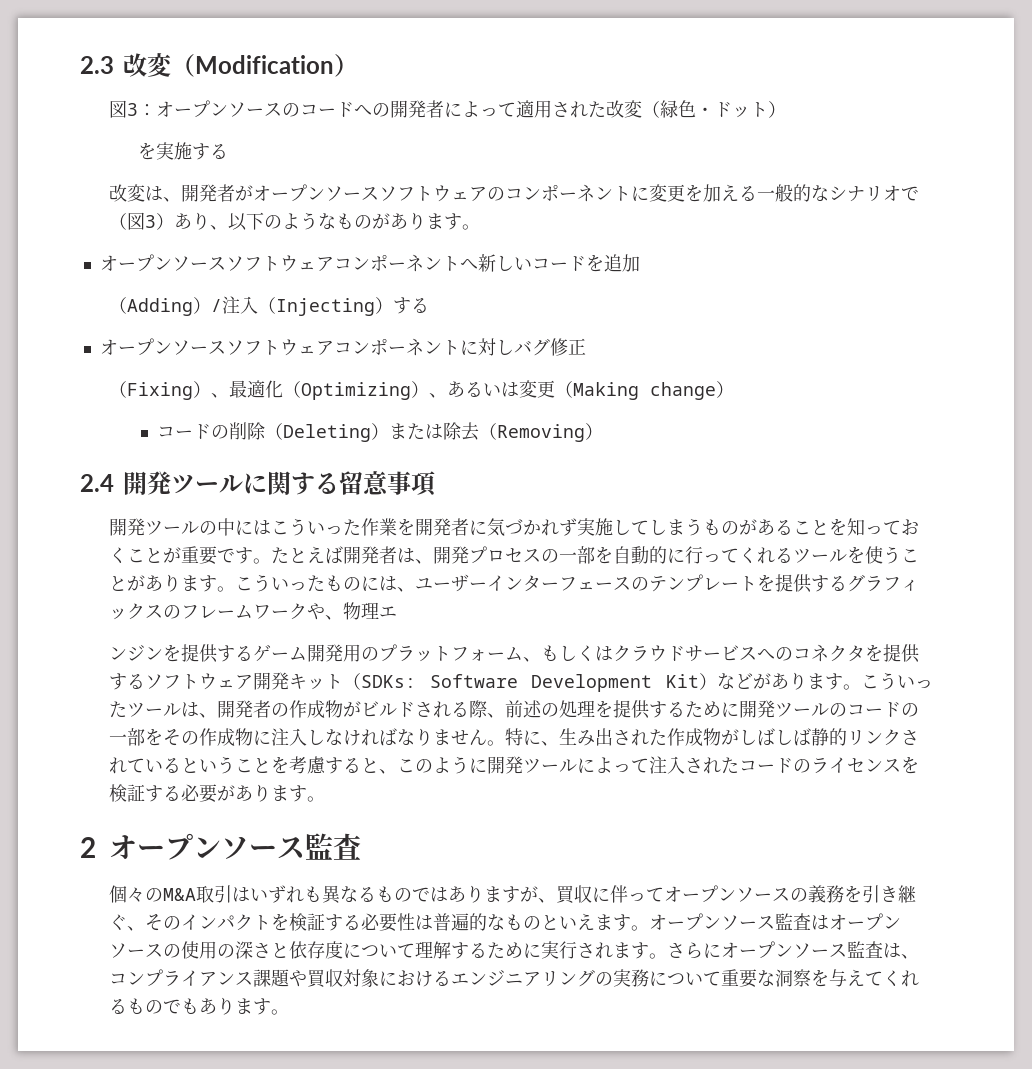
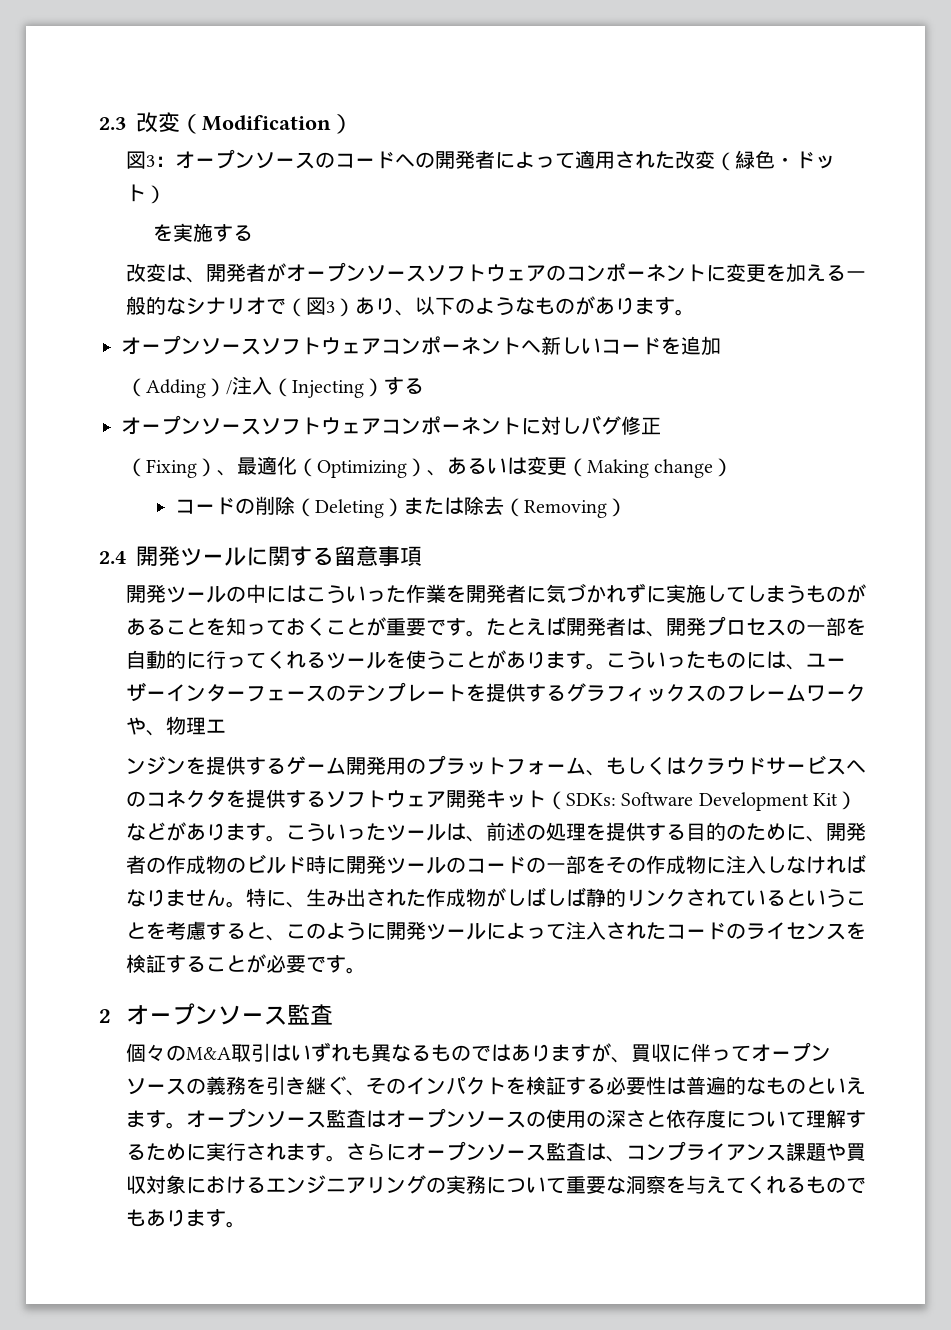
- 開発ツールの中にはこういった作業を開発者に気づかれず実施してしまうものがあることを知っておくことが重要です。
+ 開発ツールの中にはこういった作業を開発者に気づかれずに実施してしまうものがあることを知っておくことが重要です。
- こういったツールは、開発者の作成物がビルドされる際、前述の処理を提供するために開発ツールのコードの一部をその作成物に注入しなければなりません。
+ こういったツールは、前述の処理を提供する目的のために、開発者の作成物のビルド時に開発ツールのコードの一部をその作成物に注入しなければなりません。
- 特に、生み出された作成物がしばしば静的リンクされているということを考慮すると、このように開発ツールによって注入されたコードのライセンスを検証する必要があります。
+ 特に、生み出された作成物がしばしば静的リンクされているということを考慮すると、このように開発ツールによって注入されたコードのライセンスを検証することが必要です。

